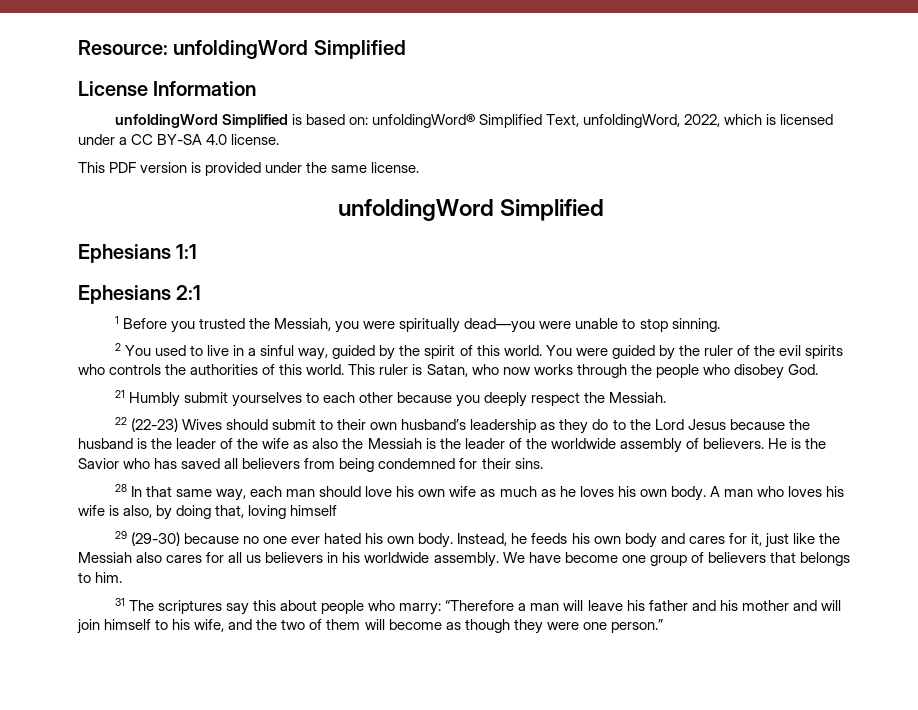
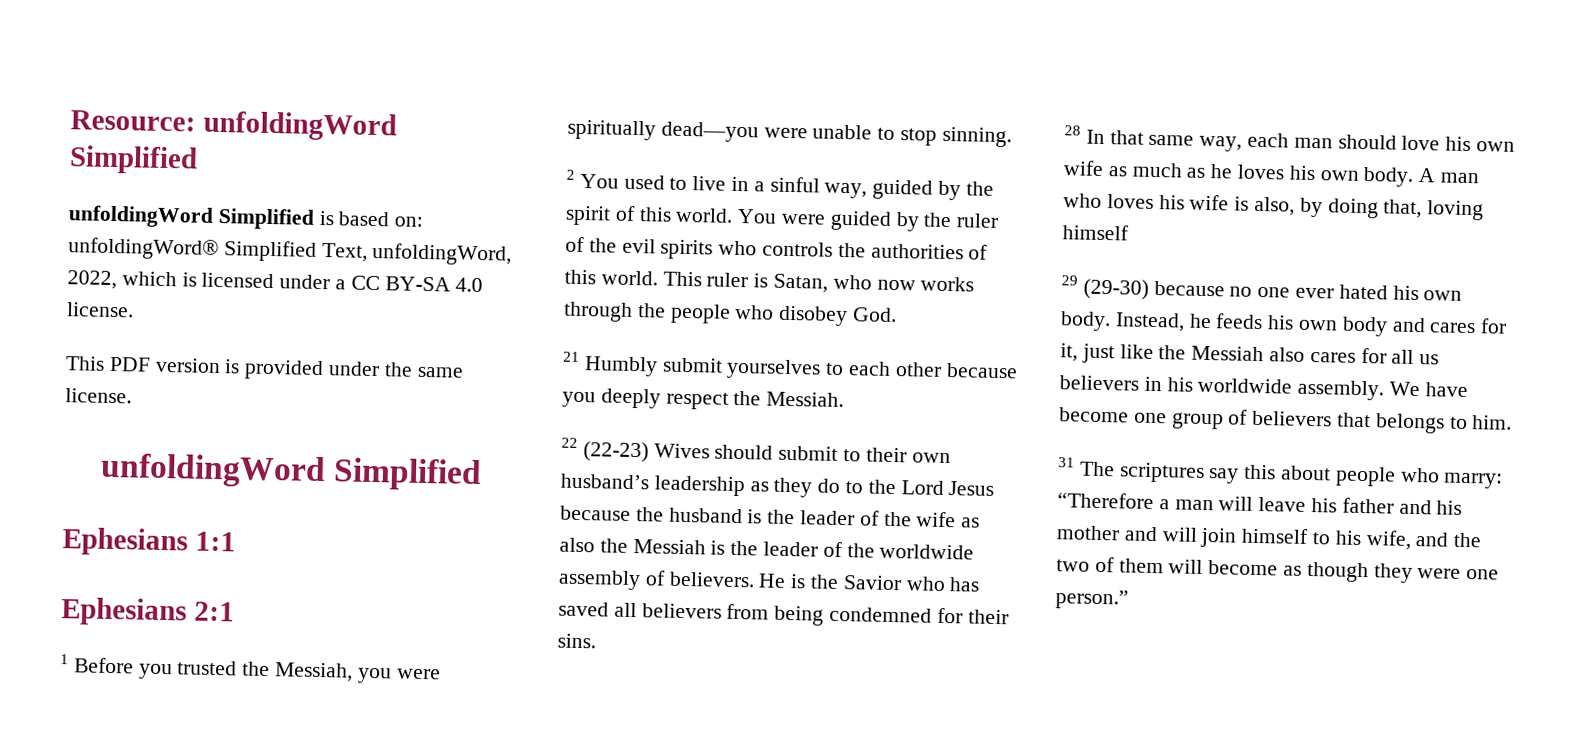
- License Information

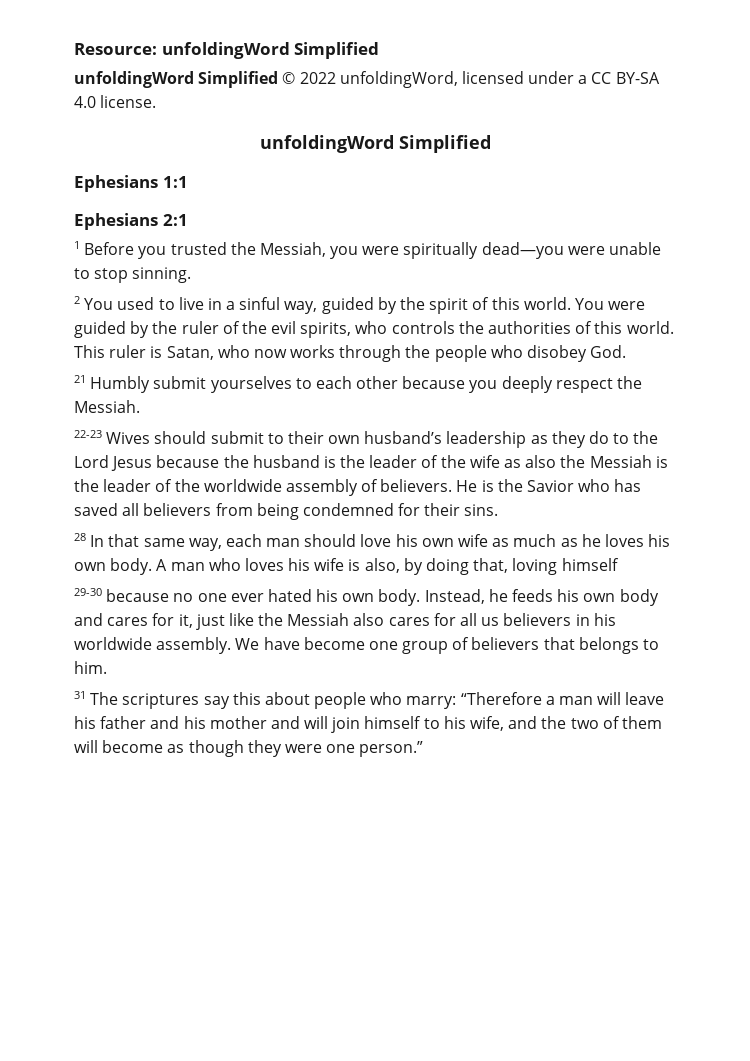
- unfoldingWord Simplified is based on: unfoldingWord® Simplified Text, unfoldingWord, 2022, which is licensed under a CC BY-SA 4.0 license.
+ unfoldingWord Simplified © 2022 unfoldingWord, licensed under a CC BY-SA 4.0 license.
- This PDF version is provided under the same license.
- You were guided by the ruler of the evil spirits who controls the authorities of this world.
+ You were guided by the ruler of the evil spirits, who controls the authorities of this world.
- 22 (22-23) Wives should submit to their own husband’s leadership as they do to the Lord Jesus because the husband is the leader of the wife as also the Messiah is the leader of the worldwide assembly of believers.
+ 22-23 Wives should submit to their own husband’s leadership as they do to the Lord Jesus because the husband is the leader of the wife as also the Messiah is the leader of the worldwide assembly of believers.
- 29 (29-30) because no one ever hated his own body.
+ 29-30 because no one ever hated his own body.

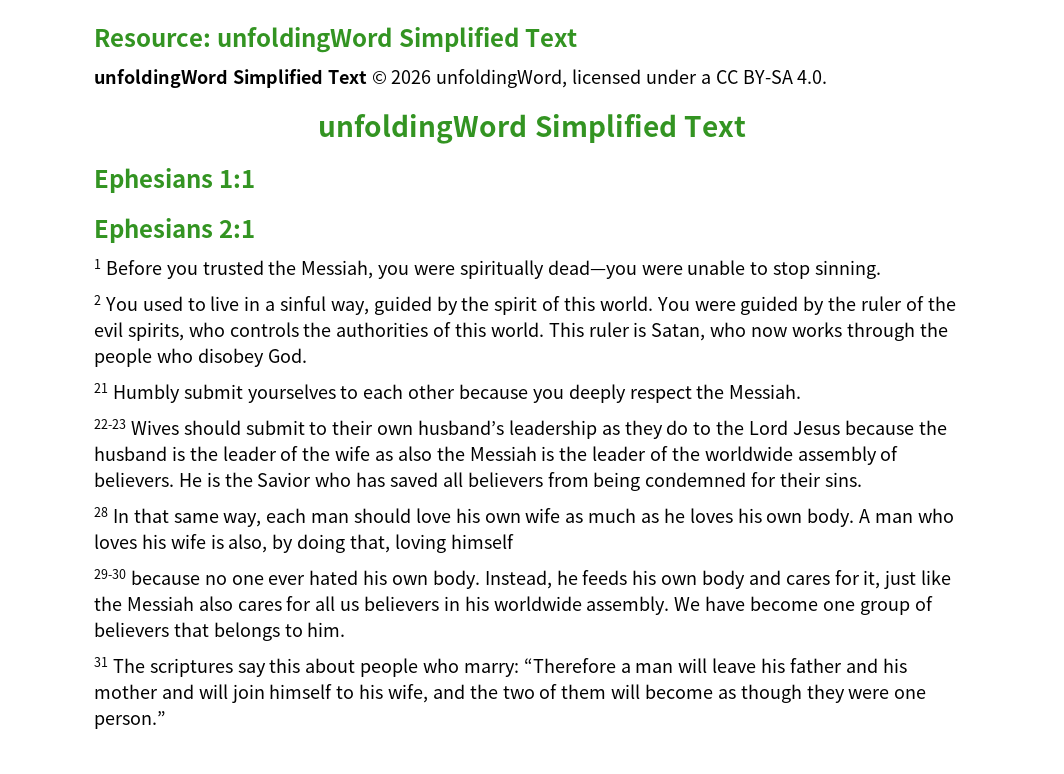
- Resource: unfoldingWord Simplified
- unfoldingWord Simplified © 2022 unfoldingWord, licensed under a CC BY-SA 4.0 license.
- unfoldingWord Simplified
+ Resource: unfoldingWord Simplified Text
+ unfoldingWord Simplified Text © 2026 unfoldingWord, licensed under a CC BY-SA 4.0.
+ unfoldingWord Simplified Text

